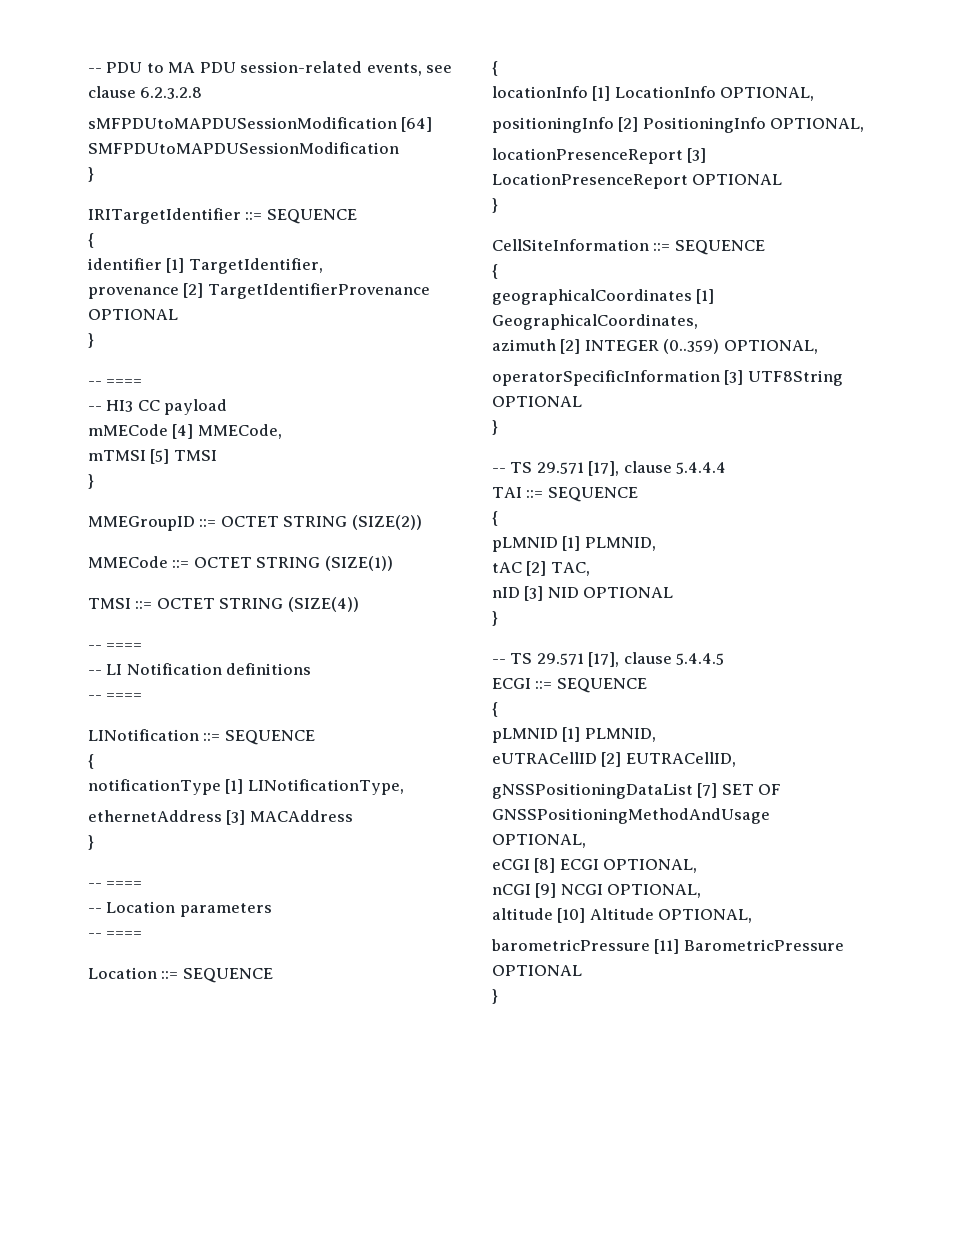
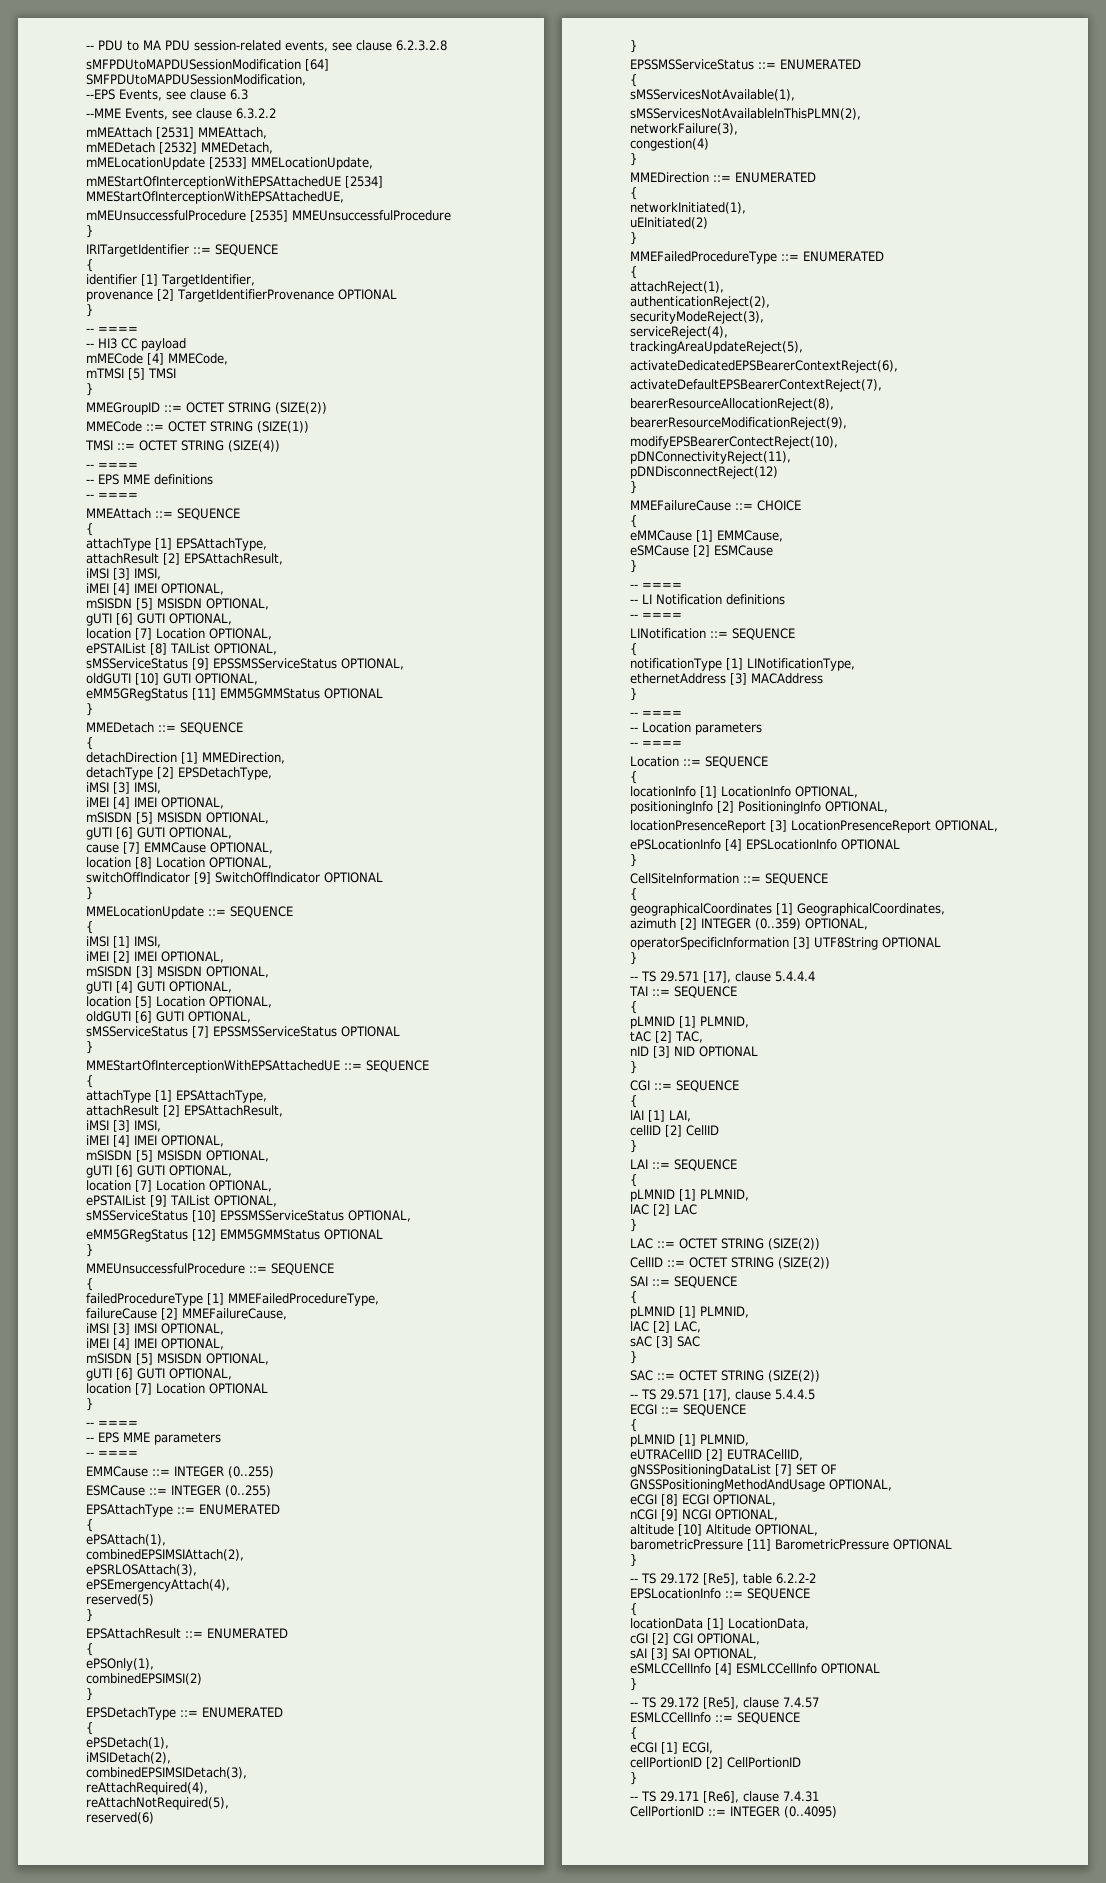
- sMFPDUtoMAPDUSessionModification [64] SMFPDUtoMAPDUSessionModification
+ sMFPDUtoMAPDUSessionModification [64] SMFPDUtoMAPDUSessionModification,
+ --EPS Events, see clause 6.3
+ --MME Events, see clause 6.3.2.2
+ mMEAttach [2531] MMEAttach,
+ mMEDetach [2532] MMEDetach,
+ mMELocationUpdate [2533] MMELocationUpdate,
+ mMEStartOfInterceptionWithEPSAttachedUE [2534] MMEStartOfInterceptionWithEPSAttachedUE,
+ mMEUnsuccessfulProcedure [2535] MMEUnsuccessfulProcedure
+ -- EPS MME definitions
+ -- ====
+ MMEAttach ::= SEQUENCE
+ {
+ attachType [1] EPSAttachType,
+ attachResult [2] EPSAttachResult,
+ iMSI [3] IMSI,
+ iMEI [4] IMEI OPTIONAL,
+ mSISDN [5] MSISDN OPTIONAL,
+ gUTI [6] GUTI OPTIONAL,
+ location [7] Location OPTIONAL,
+ ePSTAIList [8] TAIList OPTIONAL,
+ sMSServiceStatus [9] EPSSMSServiceStatus OPTIONAL,
+ oldGUTI [10] GUTI OPTIONAL,
+ eMM5GRegStatus [11] EMM5GMMStatus OPTIONAL
+ }
+ MMEDetach ::= SEQUENCE
+ {
+ detachDirection [1] MMEDirection,
+ detachType [2] EPSDetachType,
+ iMSI [3] IMSI,
+ iMEI [4] IMEI OPTIONAL,
+ mSISDN [5] MSISDN OPTIONAL,
+ gUTI [6] GUTI OPTIONAL,
+ cause [7] EMMCause OPTIONAL,
+ location [8] Location OPTIONAL,
+ switchOffIndicator [9] SwitchOffIndicator OPTIONAL
+ }
+ MMELocationUpdate ::= SEQUENCE
+ {
+ iMSI [1] IMSI,
+ iMEI [2] IMEI OPTIONAL,
+ mSISDN [3] MSISDN OPTIONAL,
+ gUTI [4] GUTI OPTIONAL,
+ location [5] Location OPTIONAL,
+ oldGUTI [6] GUTI OPTIONAL,
+ sMSServiceStatus [7] EPSSMSServiceStatus OPTIONAL
+ }
+ MMEStartOfInterceptionWithEPSAttachedUE ::= SEQUENCE
+ {
+ attachType [1] EPSAttachType,
+ attachResult [2] EPSAttachResult,
+ iMSI [3] IMSI,
+ iMEI [4] IMEI OPTIONAL,
+ mSISDN [5] MSISDN OPTIONAL,
+ gUTI [6] GUTI OPTIONAL,
+ location [7] Location OPTIONAL,
+ ePSTAIList [9] TAIList OPTIONAL,
+ sMSServiceStatus [10] EPSSMSServiceStatus OPTIONAL,
+ eMM5GRegStatus [12] EMM5GMMStatus OPTIONAL
+ }
+ MMEUnsuccessfulProcedure ::= SEQUENCE
+ {
+ failedProcedureType [1] MMEFailedProcedureType,
+ failureCause [2] MMEFailureCause,
+ iMSI [3] IMSI OPTIONAL,
+ iMEI [4] IMEI OPTIONAL,
+ mSISDN [5] MSISDN OPTIONAL,
+ gUTI [6] GUTI OPTIONAL,
+ location [7] Location OPTIONAL
+ }
+ -- ====
+ -- EPS MME parameters
+ -- ====
+ EMMCause ::= INTEGER (0..255)
+ ESMCause ::= INTEGER (0..255)
+ EPSAttachType ::= ENUMERATED
+ {
+ ePSAttach(1),
+ combinedEPSIMSIAttach(2),
+ ePSRLOSAttach(3),
+ ePSEmergencyAttach(4),
+ reserved(5)
+ }
+ EPSAttachResult ::= ENUMERATED
+ {
+ ePSOnly(1),
+ combinedEPSIMSI(2)
+ }
+ EPSDetachType ::= ENUMERATED
+ {
+ ePSDetach(1),
+ iMSIDetach(2),
+ combinedEPSIMSIDetach(3),
+ reAttachRequired(4),
+ reAttachNotRequired(5),
+ reserved(6)
+ }
+ EPSSMSServiceStatus ::= ENUMERATED
+ {
+ sMSServicesNotAvailable(1),
+ sMSServicesNotAvailableInThisPLMN(2),
+ networkFailure(3),
+ congestion(4)
+ }
+ MMEDirection ::= ENUMERATED
+ {
+ networkInitiated(1),
+ uEInitiated(2)
+ }
+ MMEFailedProcedureType ::= ENUMERATED
+ {
+ attachReject(1),
+ authenticationReject(2),
+ securityModeReject(3),
+ serviceReject(4),
+ trackingAreaUpdateReject(5),
+ activateDedicatedEPSBearerContextReject(6),
+ activateDefaultEPSBearerContextReject(7),
+ bearerResourceAllocationReject(8),
+ bearerResourceModificationReject(9),
+ modifyEPSBearerContectReject(10),
+ pDNConnectivityReject(11),
+ pDNDisconnectReject(12)
+ }
+ MMEFailureCause ::= CHOICE
+ {
+ eMMCause [1] EMMCause,
+ eSMCause [2] ESMCause
+ }
+ -- ====
- locationPresenceReport [3] LocationPresenceReport OPTIONAL
+ locationPresenceReport [3] LocationPresenceReport OPTIONAL,
+ ePSLocationInfo [4] EPSLocationInfo OPTIONAL
+ CGI ::= SEQUENCE
+ {
+ lAI [1] LAI,
+ cellID [2] CellID
+ }
+ LAI ::= SEQUENCE
+ {
+ pLMNID [1] PLMNID,
+ lAC [2] LAC
+ }
+ LAC ::= OCTET STRING (SIZE(2))
+ CellID ::= OCTET STRING (SIZE(2))
+ SAI ::= SEQUENCE
+ {
+ pLMNID [1] PLMNID,
+ lAC [2] LAC,
+ sAC [3] SAC
+ }
+ SAC ::= OCTET STRING (SIZE(2))
+ -- TS 29.172 [Re5], table 6.2.2-2
+ EPSLocationInfo ::= SEQUENCE
+ {
+ locationData [1] LocationData,
+ cGI [2] CGI OPTIONAL,
+ sAI [3] SAI OPTIONAL,
+ eSMLCCellInfo [4] ESMLCCellInfo OPTIONAL
+ }
+ -- TS 29.172 [Re5], clause 7.4.57
+ ESMLCCellInfo ::= SEQUENCE
+ {
+ eCGI [1] ECGI,
+ cellPortionID [2] CellPortionID
+ }
+ -- TS 29.171 [Re6], clause 7.4.31
+ CellPortionID ::= INTEGER (0..4095)

